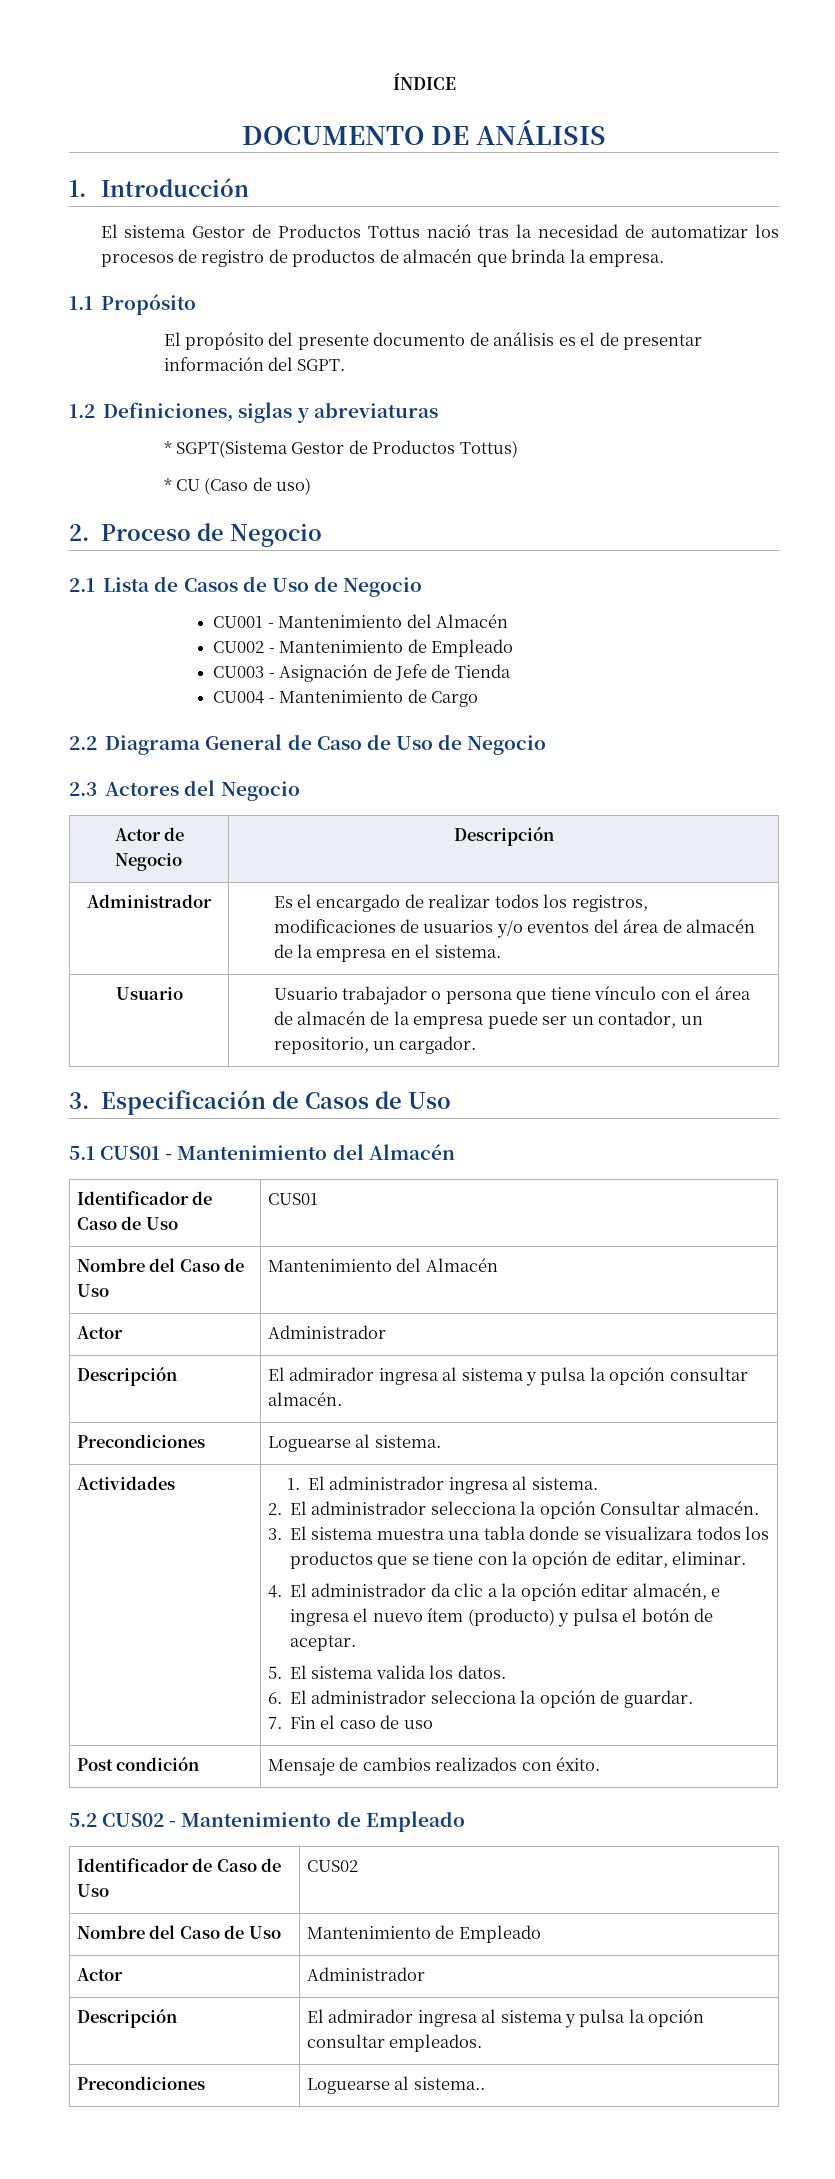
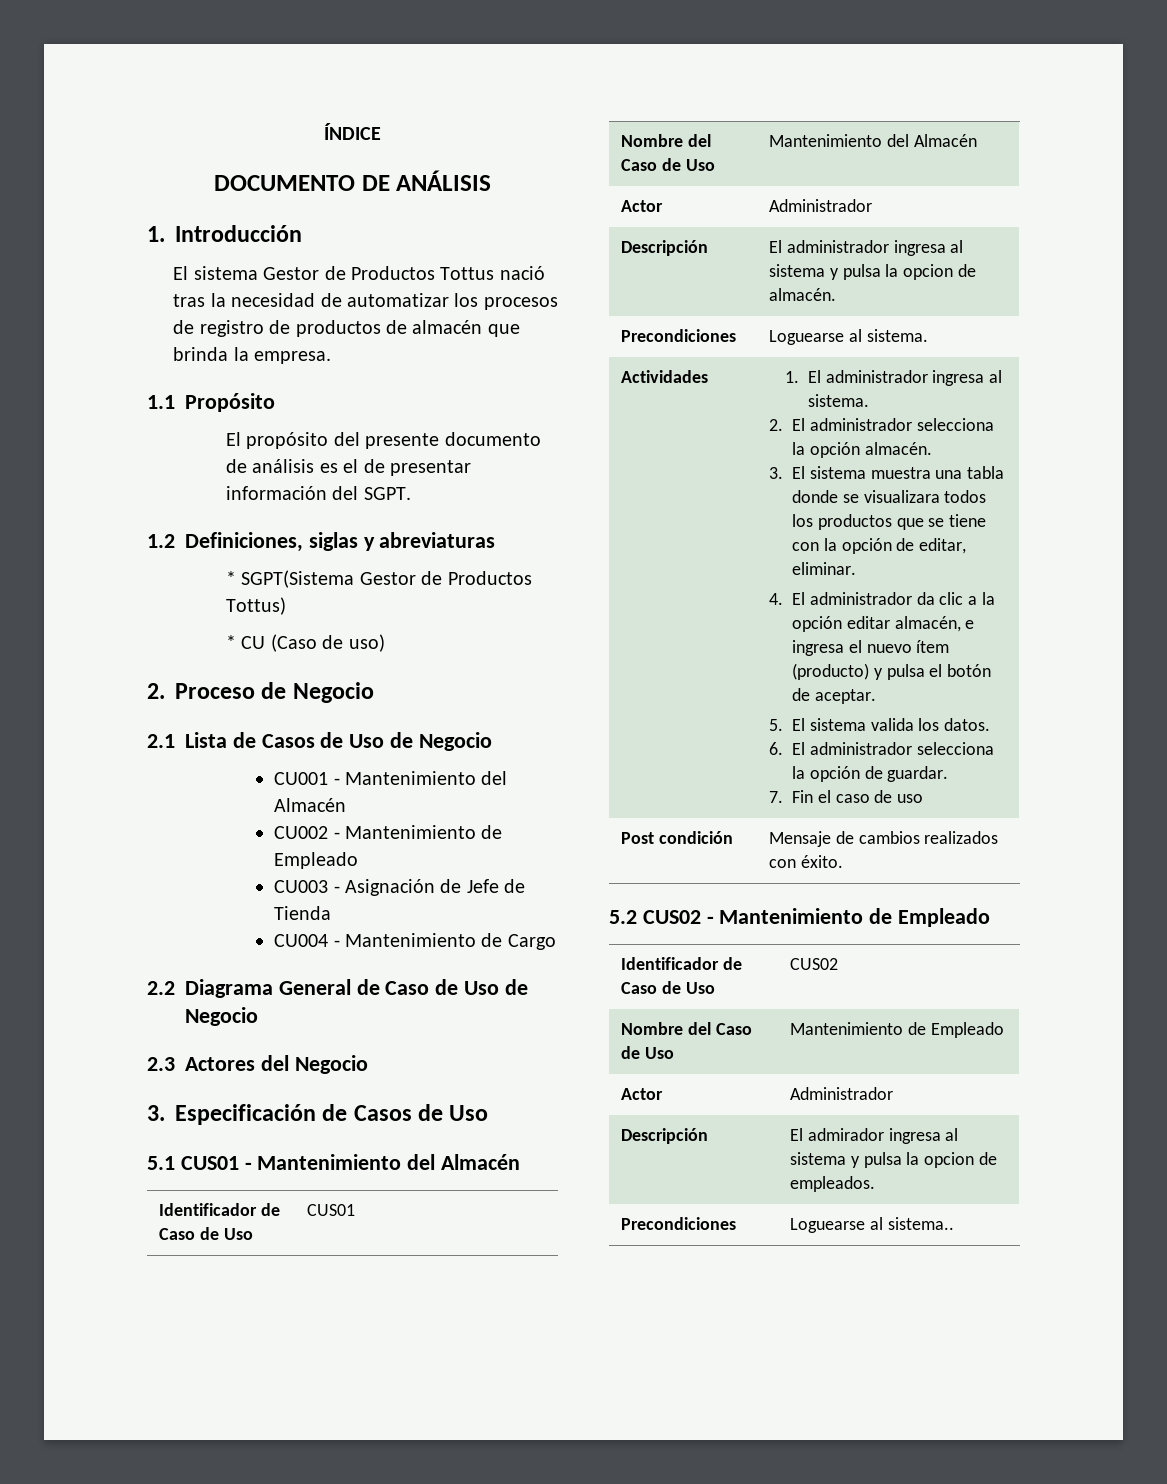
- Actor de Negocio | Descripción
- Administrador | Es el encargado de realizar todos los registros, modificaciones de usuarios y/o eventos del área de almacén de la empresa en el sistema.
- Usuario | Usuario trabajador o persona que tiene vínculo con el área de almacén de la empresa puede ser un contador, un repositorio, un cargador.
- Descripción | El admirador ingresa al sistema y pulsa la opción consultar almacén.
+ Descripción | El administrador ingresa al sistema y pulsa la opcion de almacén.
- 2. El administrador selecciona la opción Consultar almacén.
+ 2. El administrador selecciona la opción almacén.
- Descripción | El admirador ingresa al sistema y pulsa la opción consultar empleados.
+ Descripción | El admirador ingresa al sistema y pulsa la opcion de empleados.

